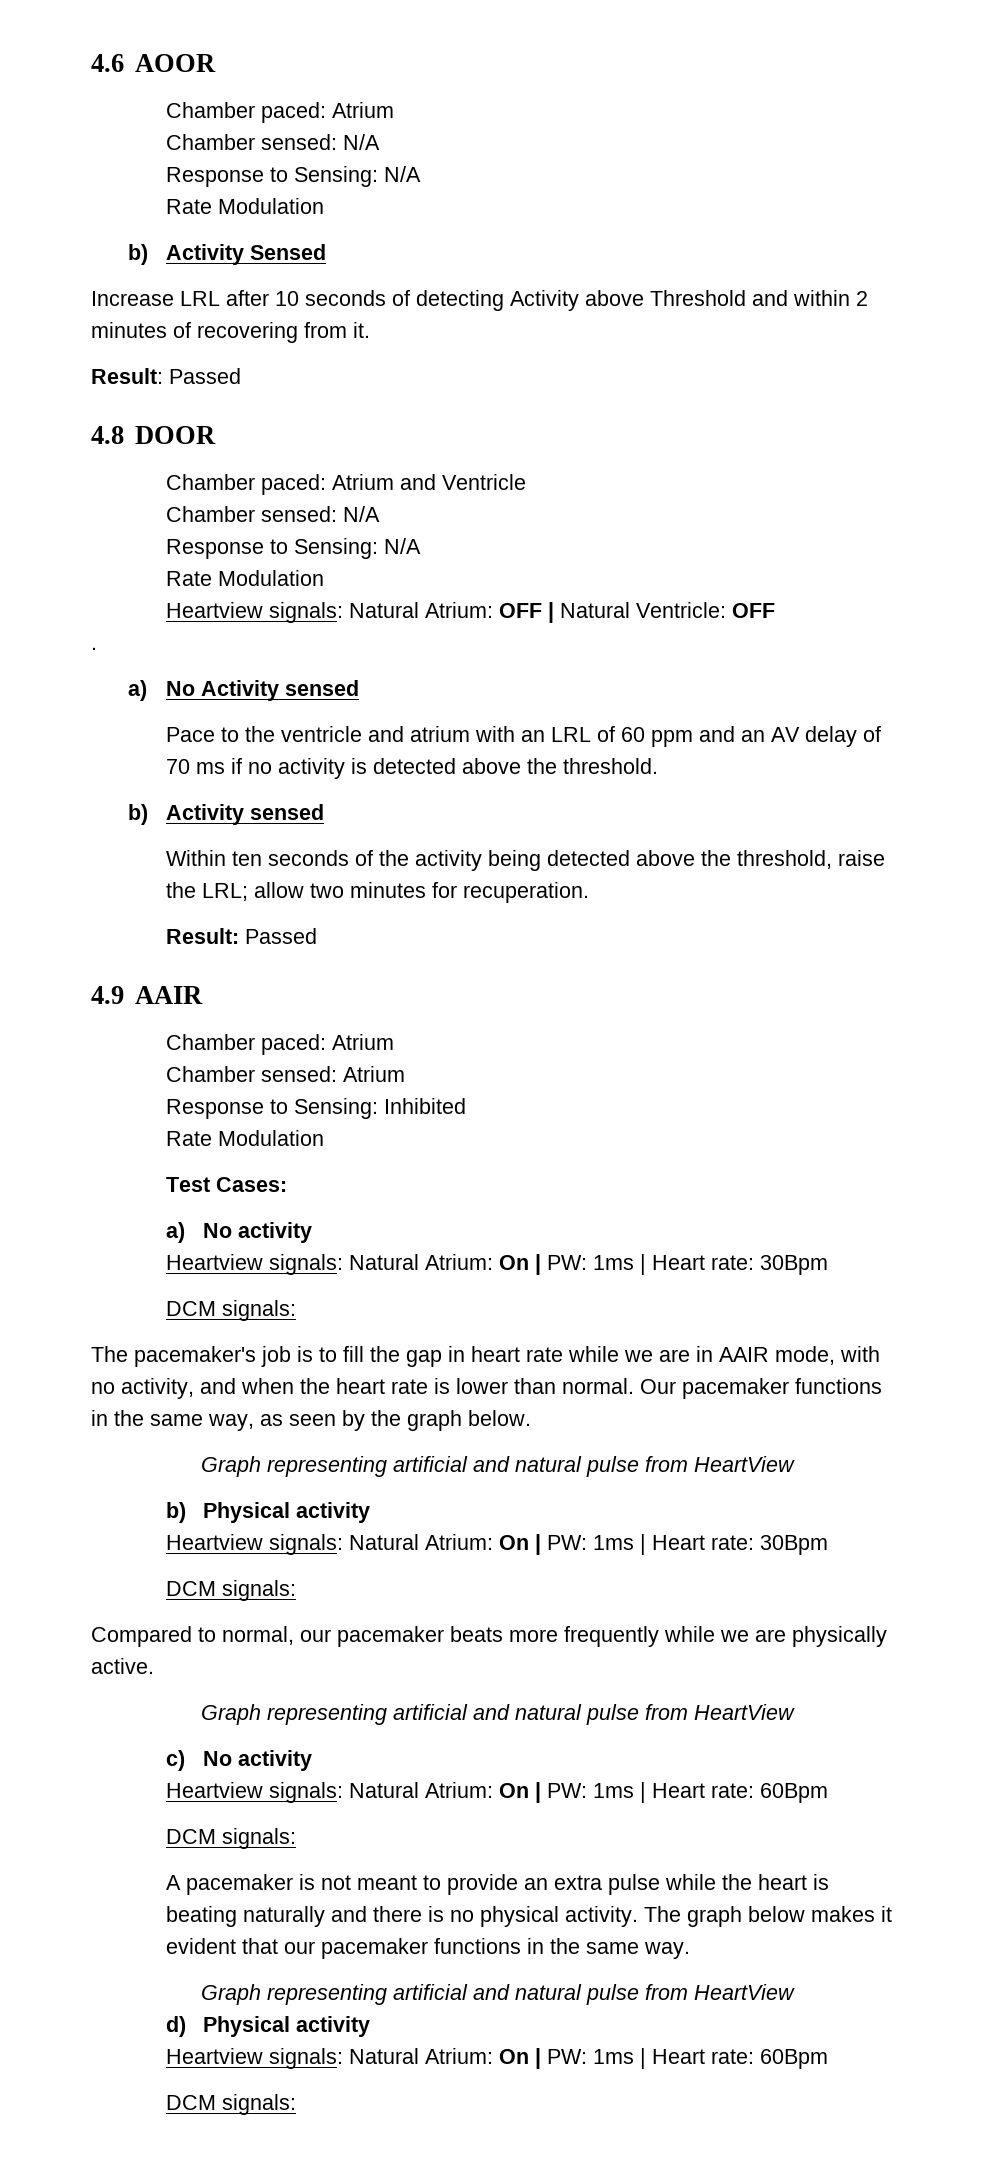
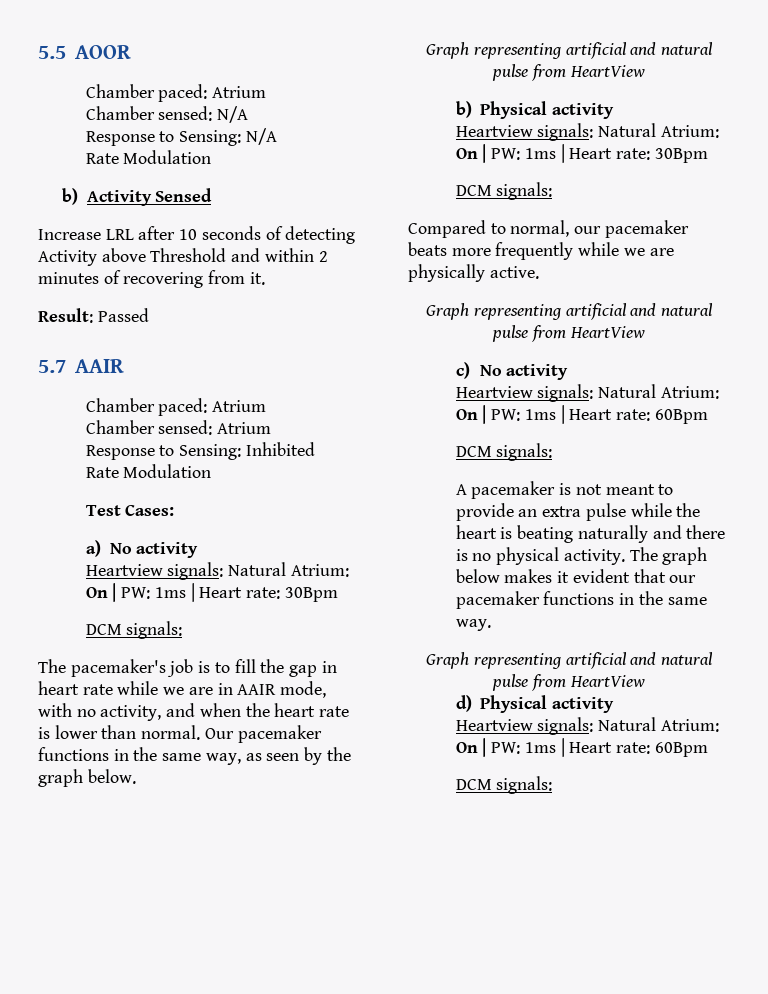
- 4.6 AOOR
+ 5.5 AOOR
- 4.8 DOOR
- Chamber paced: Atrium and Ventricle
- Chamber sensed: N/A
- Response to Sensing: N/A
- Rate Modulation
- Heartview signals: Natural Atrium: OFF | Natural Ventricle: OFF
- .
- a) No Activity sensed
- Pace to the ventricle and atrium with an LRL of 60 ppm and an AV delay of 70 ms if no activity is detected above the threshold.
- b) Activity sensed
- Within ten seconds of the activity being detected above the threshold, raise the LRL; allow two minutes for recuperation.
- Result: Passed
- 4.9 AAIR
+ 5.7 AAIR

